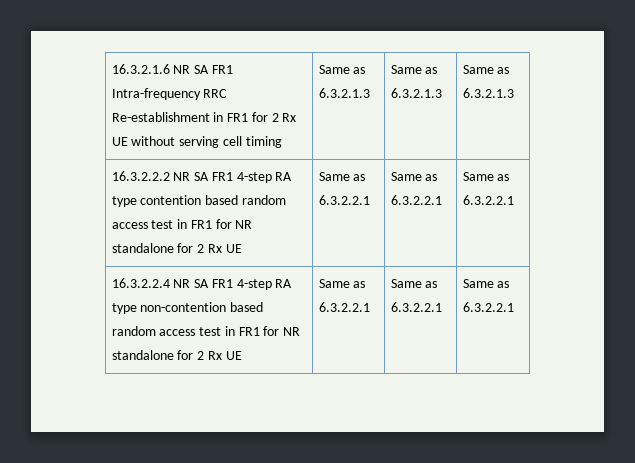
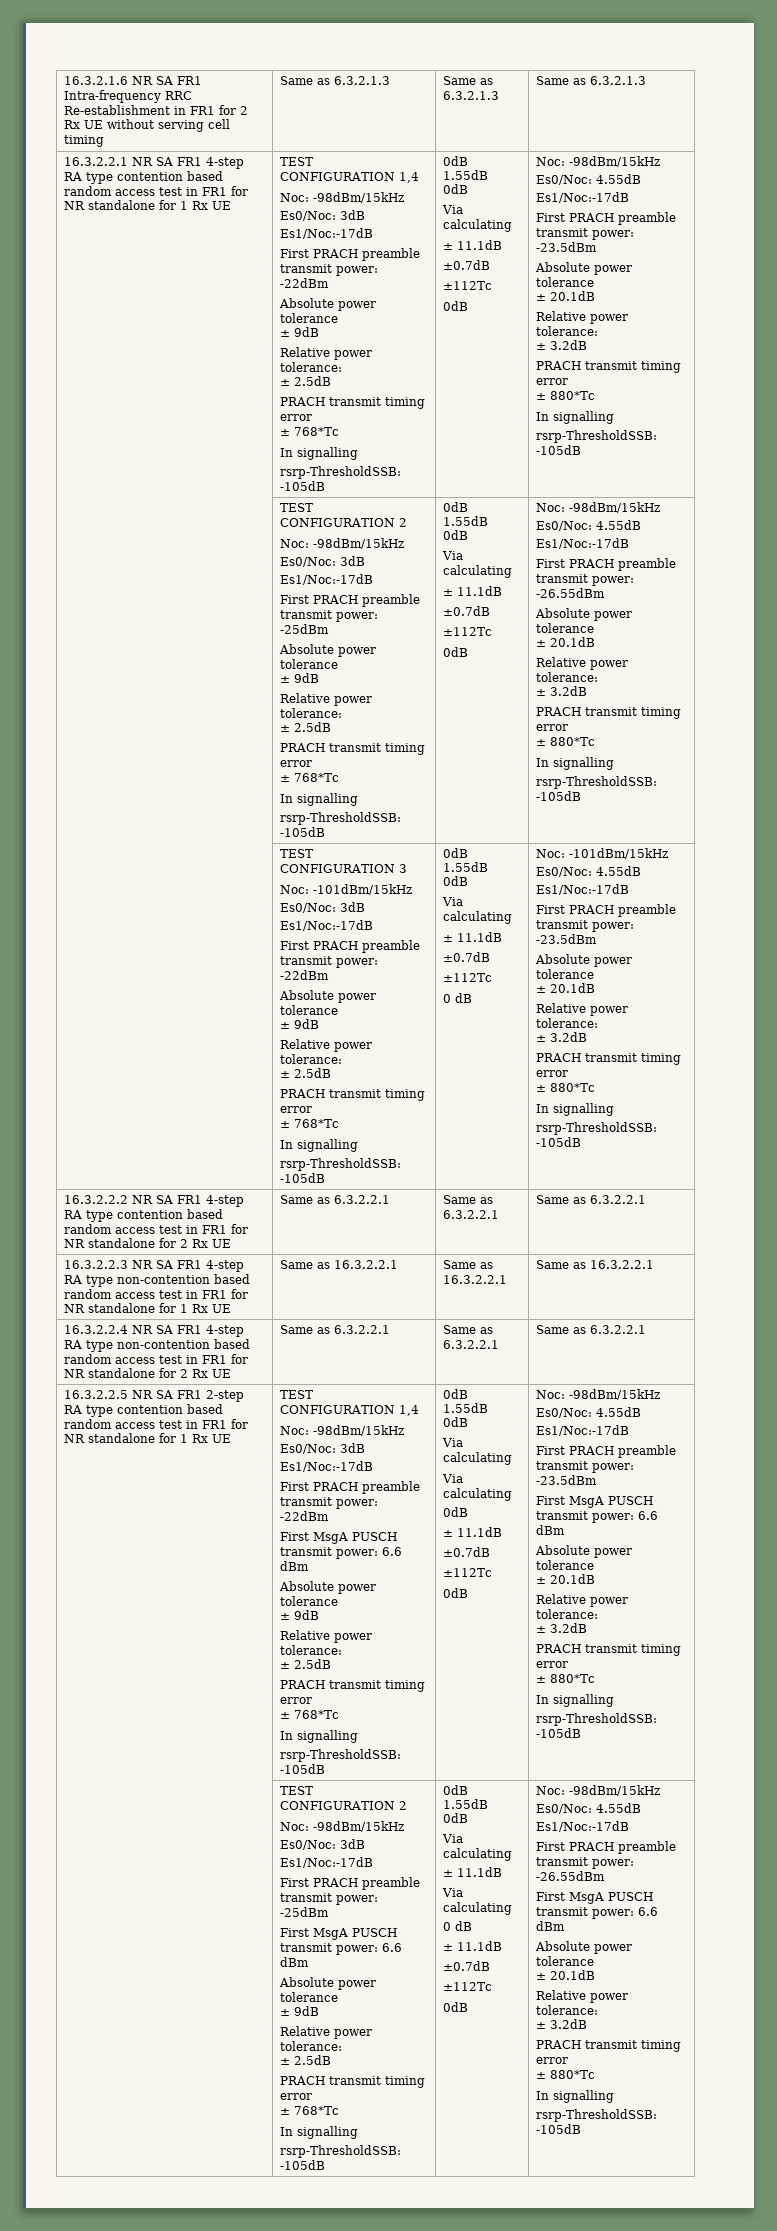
+ 16.3.2.2.1 NR SA FR1 4-step RA type contention based random access test in FR1 for NR standalone for 1 Rx UE | TEST CONFIGURATION 1,4
+ Noc: -98dBm/15kHz
+ Es0/Noc: 3dB
+ Es1/Noc:-17dB
+ First PRACH preamble transmit power: -22dBm
+ Absolute power tolerance
+ ± 9dB
+ Relative power tolerance:
+ ± 2.5dB
+ PRACH transmit timing error
+ ± 768*Tc
+ In signalling
+ rsrp-ThresholdSSB: -105dB | 0dB
+ 1.55dB
+ 0dB
+ Via calculating
+ ± 11.1dB
+ ±0.7dB
+ ±112Tc
+ 0dB | Noc: -98dBm/15kHz
+ Es0/Noc: 4.55dB
+ Es1/Noc:-17dB
+ First PRACH preamble transmit power: -23.5dBm
+ Absolute power tolerance
+ ± 20.1dB
+ Relative power tolerance:
+ ± 3.2dB
+ PRACH transmit timing error
+ ± 880*Tc
+ In signalling
+ rsrp-ThresholdSSB: -105dB
+ | TEST CONFIGURATION 2
+ Noc: -98dBm/15kHz
+ Es0/Noc: 3dB
+ Es1/Noc:-17dB
+ First PRACH preamble transmit power: -25dBm
+ Absolute power tolerance
+ ± 9dB
+ Relative power tolerance:
+ ± 2.5dB
+ PRACH transmit timing error
+ ± 768*Tc
+ In signalling
+ rsrp-ThresholdSSB: -105dB | 0dB
+ 1.55dB
+ 0dB
+ Via calculating
+ ± 11.1dB
+ ±0.7dB
+ ±112Tc
+ 0dB | Noc: -98dBm/15kHz
+ Es0/Noc: 4.55dB
+ Es1/Noc:-17dB
+ First PRACH preamble transmit power: -26.55dBm
+ Absolute power tolerance
+ ± 20.1dB
+ Relative power tolerance:
+ ± 3.2dB
+ PRACH transmit timing error
+ ± 880*Tc
+ In signalling
+ rsrp-ThresholdSSB: -105dB
+ | TEST CONFIGURATION 3
+ Noc: -101dBm/15kHz
+ Es0/Noc: 3dB
+ Es1/Noc:-17dB
+ First PRACH preamble transmit power: -22dBm
+ Absolute power tolerance
+ ± 9dB
+ Relative power tolerance:
+ ± 2.5dB
+ PRACH transmit timing error
+ ± 768*Tc
+ In signalling
+ rsrp-ThresholdSSB: -105dB | 0dB
+ 1.55dB
+ 0dB
+ Via calculating
+ ± 11.1dB
+ ±0.7dB
+ ±112Tc
+ 0 dB | Noc: -101dBm/15kHz
+ Es0/Noc: 4.55dB
+ Es1/Noc:-17dB
+ First PRACH preamble transmit power: -23.5dBm
+ Absolute power tolerance
+ ± 20.1dB
+ Relative power tolerance:
+ ± 3.2dB
+ PRACH transmit timing error
+ ± 880*Tc
+ In signalling
+ rsrp-ThresholdSSB: -105dB
+ 16.3.2.2.3 NR SA FR1 4-step RA type non-contention based random access test in FR1 for NR standalone for 1 Rx UE | Same as 16.3.2.2.1 | Same as 16.3.2.2.1 | Same as 16.3.2.2.1
+ 16.3.2.2.5 NR SA FR1 2-step RA type contention based random access test in FR1 for NR standalone for 1 Rx UE | TEST CONFIGURATION 1,4
+ Noc: -98dBm/15kHz
+ Es0/Noc: 3dB
+ Es1/Noc:-17dB
+ First PRACH preamble transmit power: -22dBm
+ First MsgA PUSCH transmit power: 6.6 dBm
+ Absolute power tolerance
+ ± 9dB
+ Relative power tolerance:
+ ± 2.5dB
+ PRACH transmit timing error
+ ± 768*Tc
+ In signalling
+ rsrp-ThresholdSSB: -105dB | 0dB
+ 1.55dB
+ 0dB
+ Via calculating
+ Via calculating
+ 0dB
+ ± 11.1dB
+ ±0.7dB
+ ±112Tc
+ 0dB | Noc: -98dBm/15kHz
+ Es0/Noc: 4.55dB
+ Es1/Noc:-17dB
+ First PRACH preamble transmit power: -23.5dBm
+ First MsgA PUSCH transmit power: 6.6 dBm
+ Absolute power tolerance
+ ± 20.1dB
+ Relative power tolerance:
+ ± 3.2dB
+ PRACH transmit timing error
+ ± 880*Tc
+ In signalling
+ rsrp-ThresholdSSB: -105dB
+ | TEST CONFIGURATION 2
+ Noc: -98dBm/15kHz
+ Es0/Noc: 3dB
+ Es1/Noc:-17dB
+ First PRACH preamble transmit power: -25dBm
+ First MsgA PUSCH transmit power: 6.6 dBm
+ Absolute power tolerance
+ ± 9dB
+ Relative power tolerance:
+ ± 2.5dB
+ PRACH transmit timing error
+ ± 768*Tc
+ In signalling
+ rsrp-ThresholdSSB: -105dB | 0dB
+ 1.55dB
+ 0dB
+ Via calculating
+ ± 11.1dB
+ Via calculating
+ 0 dB
+ ± 11.1dB
+ ±0.7dB
+ ±112Tc
+ 0dB | Noc: -98dBm/15kHz
+ Es0/Noc: 4.55dB
+ Es1/Noc:-17dB
+ First PRACH preamble transmit power: -26.55dBm
+ First MsgA PUSCH transmit power: 6.6 dBm
+ Absolute power tolerance
+ ± 20.1dB
+ Relative power tolerance:
+ ± 3.2dB
+ PRACH transmit timing error
+ ± 880*Tc
+ In signalling
+ rsrp-ThresholdSSB: -105dB

